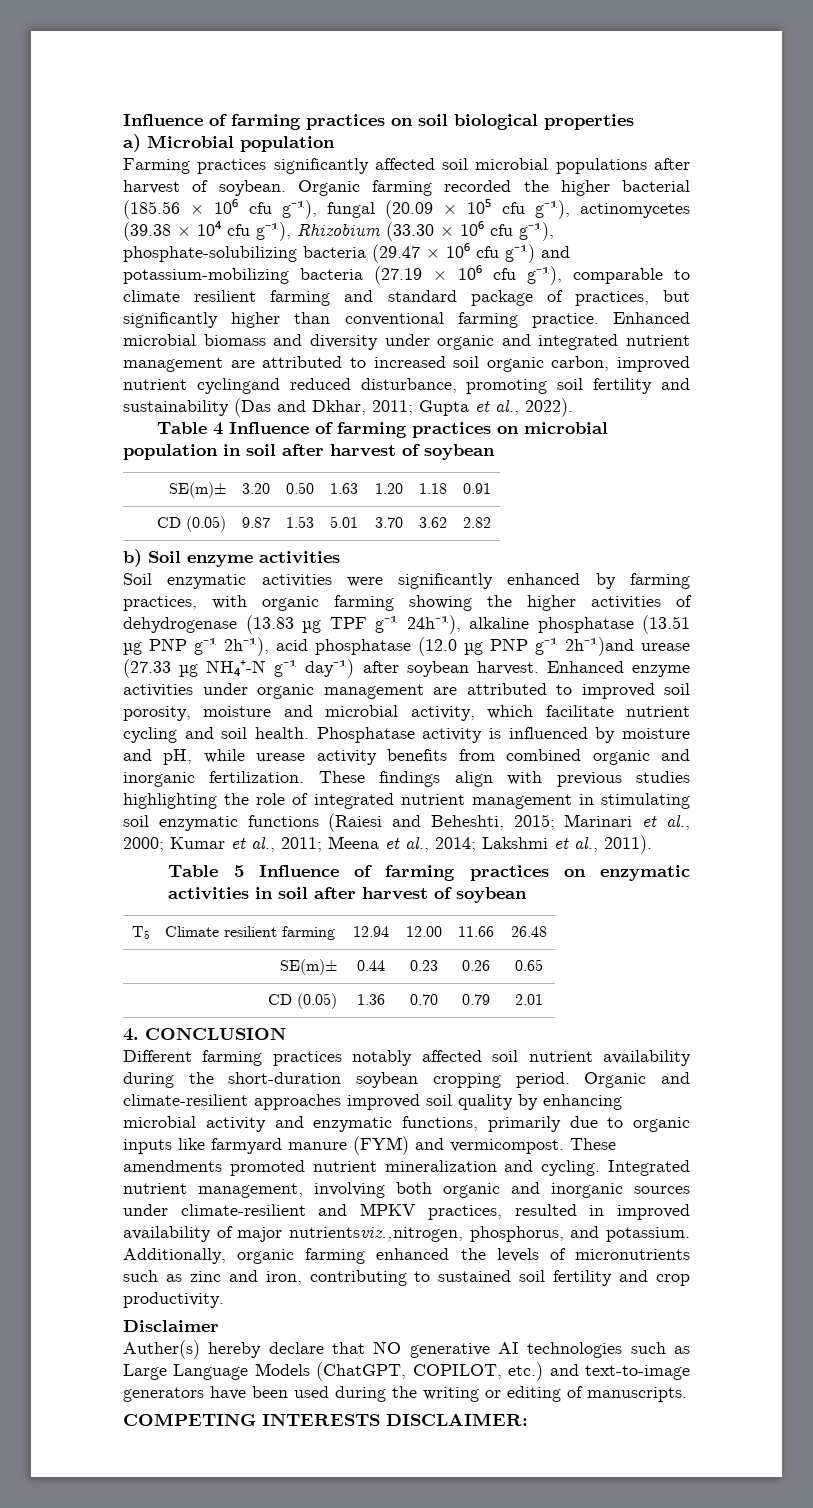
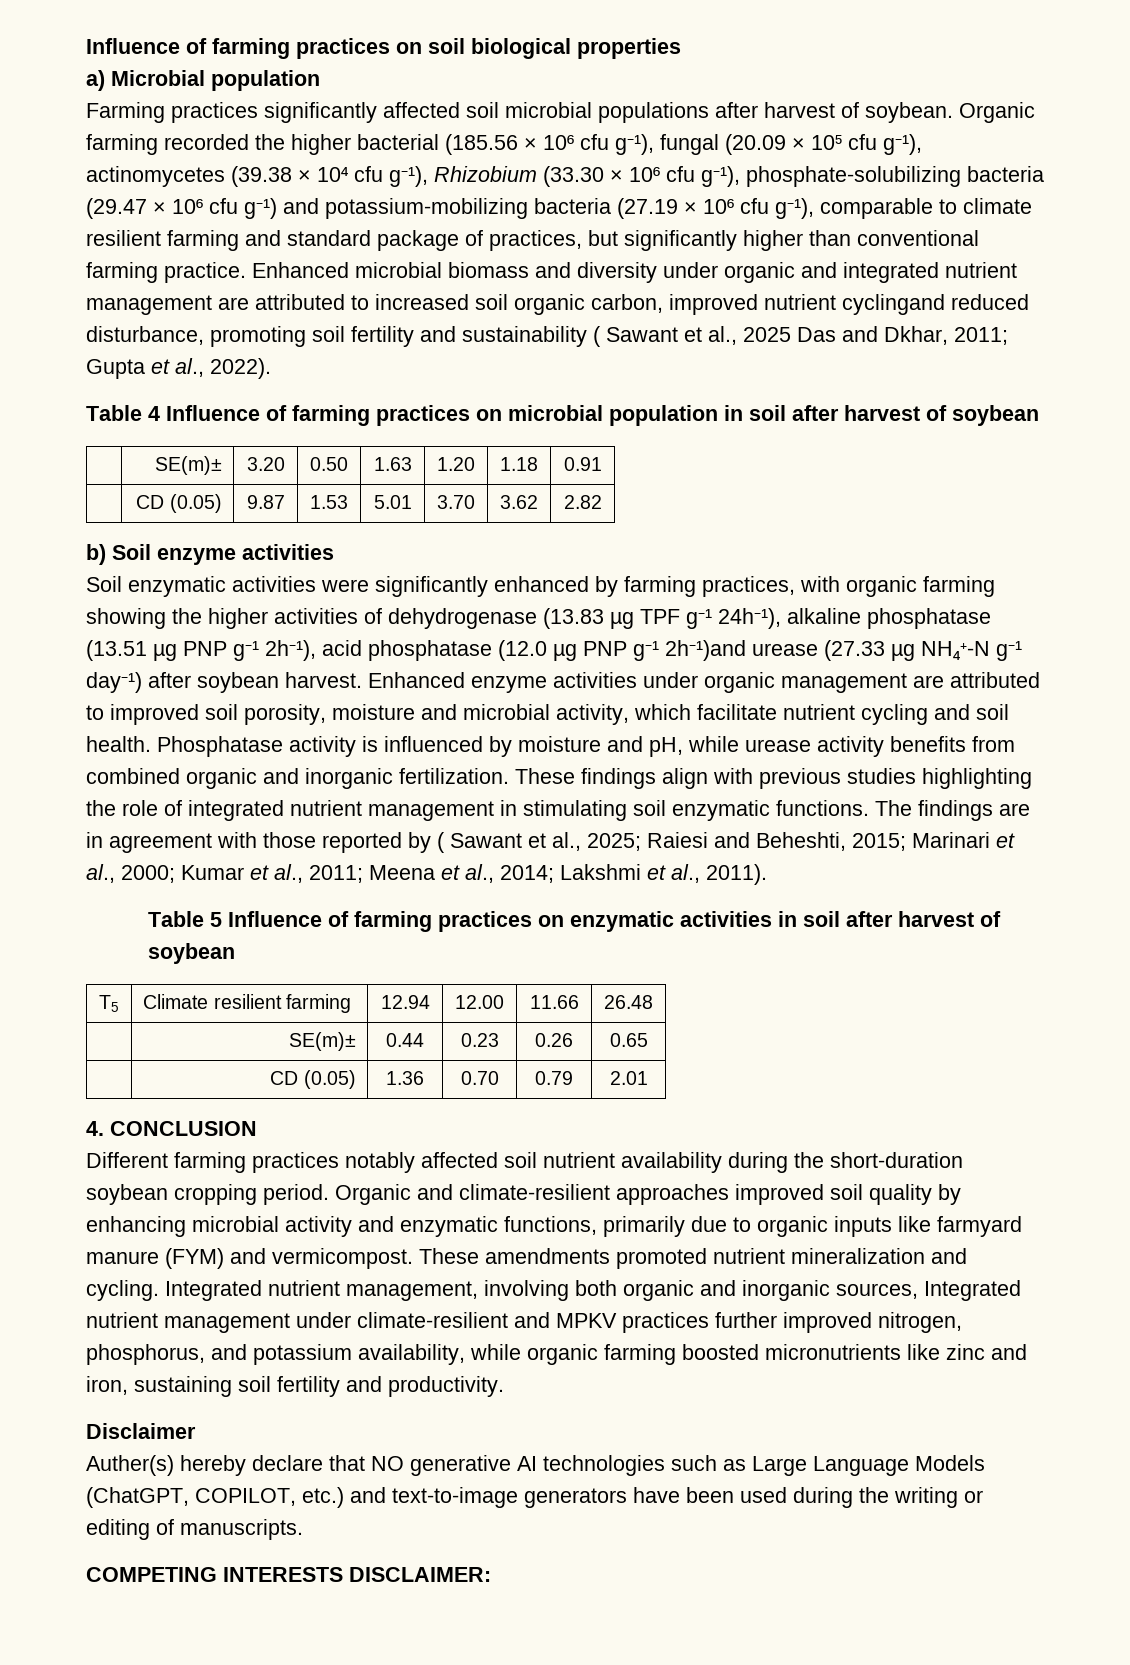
- Enhanced microbial biomass and diversity under organic and integrated nutrient management are attributed to increased soil organic carbon, improved nutrient cyclingand reduced disturbance, promoting soil fertility and sustainability (Das and Dkhar, 2011; Gupta et al., 2022).
+ Enhanced microbial biomass and diversity under organic and integrated nutrient management are attributed to increased soil organic carbon, improved nutrient cyclingand reduced disturbance, promoting soil fertility and sustainability ( Sawant et al., 2025 Das and Dkhar, 2011; Gupta et al., 2022).
- These findings align with previous studies highlighting the role of integrated nutrient management in stimulating soil enzymatic functions (Raiesi and Beheshti, 2015; Marinari et al., 2000; Kumar et al., 2011; Meena et al., 2014; Lakshmi et al., 2011).
+ These findings align with previous studies highlighting the role of integrated nutrient management in stimulating soil enzymatic functions. The findings are in agreement with those reported by ( Sawant et al., 2025; Raiesi and Beheshti, 2015; Marinari et al., 2000; Kumar et al., 2011; Meena et al., 2014; Lakshmi et al., 2011).
- Integrated nutrient management, involving both organic and inorganic sources under climate-resilient and MPKV practices, resulted in improved availability of major nutrientsviz.,nitrogen, phosphorus, and potassium. Additionally, organic farming enhanced the levels of micronutrients such as zinc and iron, contributing to sustained soil fertility and crop productivity.
+ Integrated nutrient management, involving both organic and inorganic sources, Integrated nutrient management under climate-resilient and MPKV practices further improved nitrogen, phosphorus, and potassium availability, while organic farming boosted micronutrients like zinc and iron, sustaining soil fertility and productivity.

